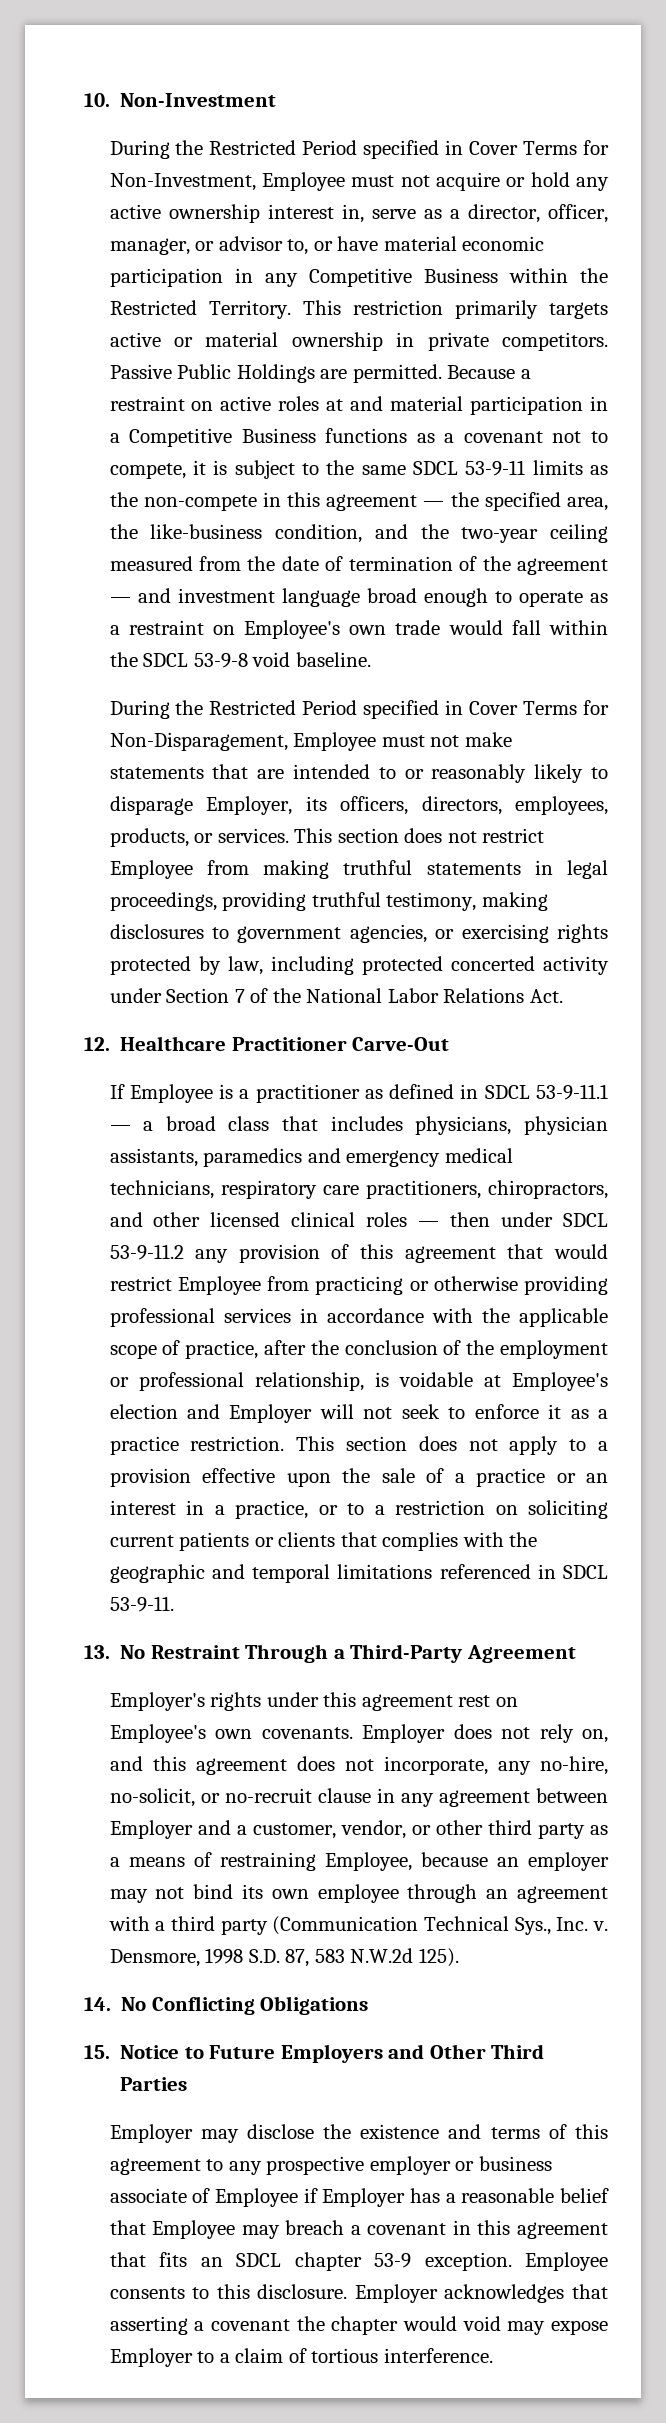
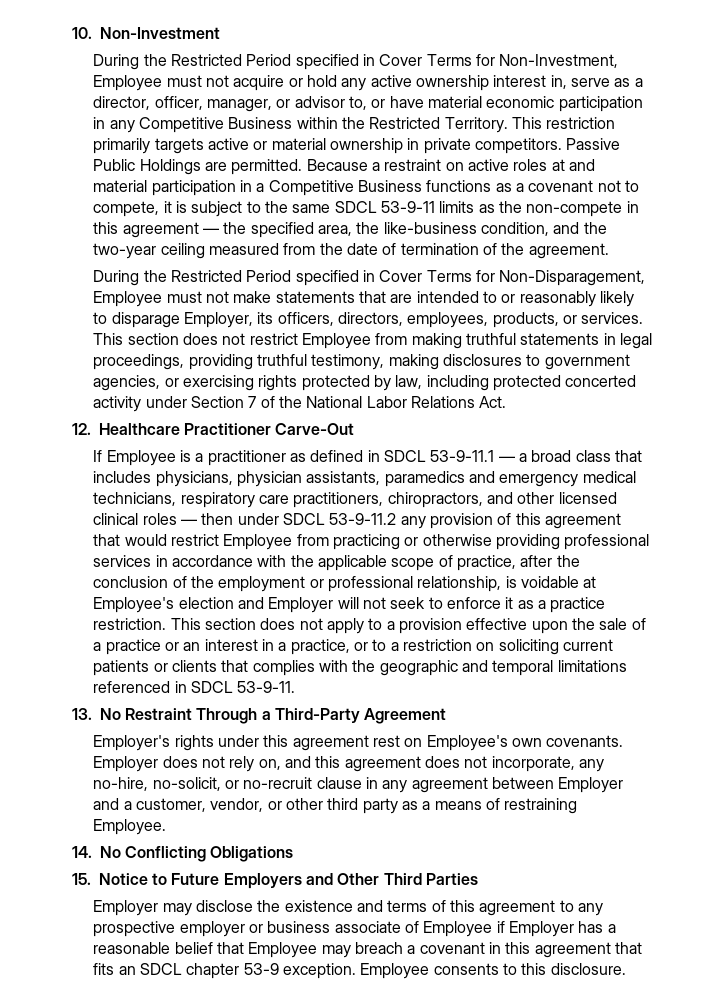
- Because a restraint on active roles at and material participation in a Competitive Business functions as a covenant not to compete, it is subject to the same SDCL 53-9-11 limits as the non-compete in this agreement — the specified area, the like-business condition, and the two-year ceiling measured from the date of termination of the agreement — and investment language broad enough to operate as a restraint on Employee's own trade would fall within the SDCL 53-9-8 void baseline.
+ Because a restraint on active roles at and material participation in a Competitive Business functions as a covenant not to compete, it is subject to the same SDCL 53-9-11 limits as the non-compete in this agreement — the specified area, the like-business condition, and the two-year ceiling measured from the date of termination of the agreement.
- Employer does not rely on, and this agreement does not incorporate, any no-hire, no-solicit, or no-recruit clause in any agreement between Employer and a customer, vendor, or other third party as a means of restraining Employee, because an employer may not bind its own employee through an agreement with a third party (Communication Technical Sys., Inc. v. Densmore, 1998 S.D. 87, 583 N.W.2d 125).
+ Employer does not rely on, and this agreement does not incorporate, any no-hire, no-solicit, or no-recruit clause in any agreement between Employer and a customer, vendor, or other third party as a means of restraining Employee.
- Employer acknowledges that asserting a covenant the chapter would void may expose Employer to a claim of tortious interference.

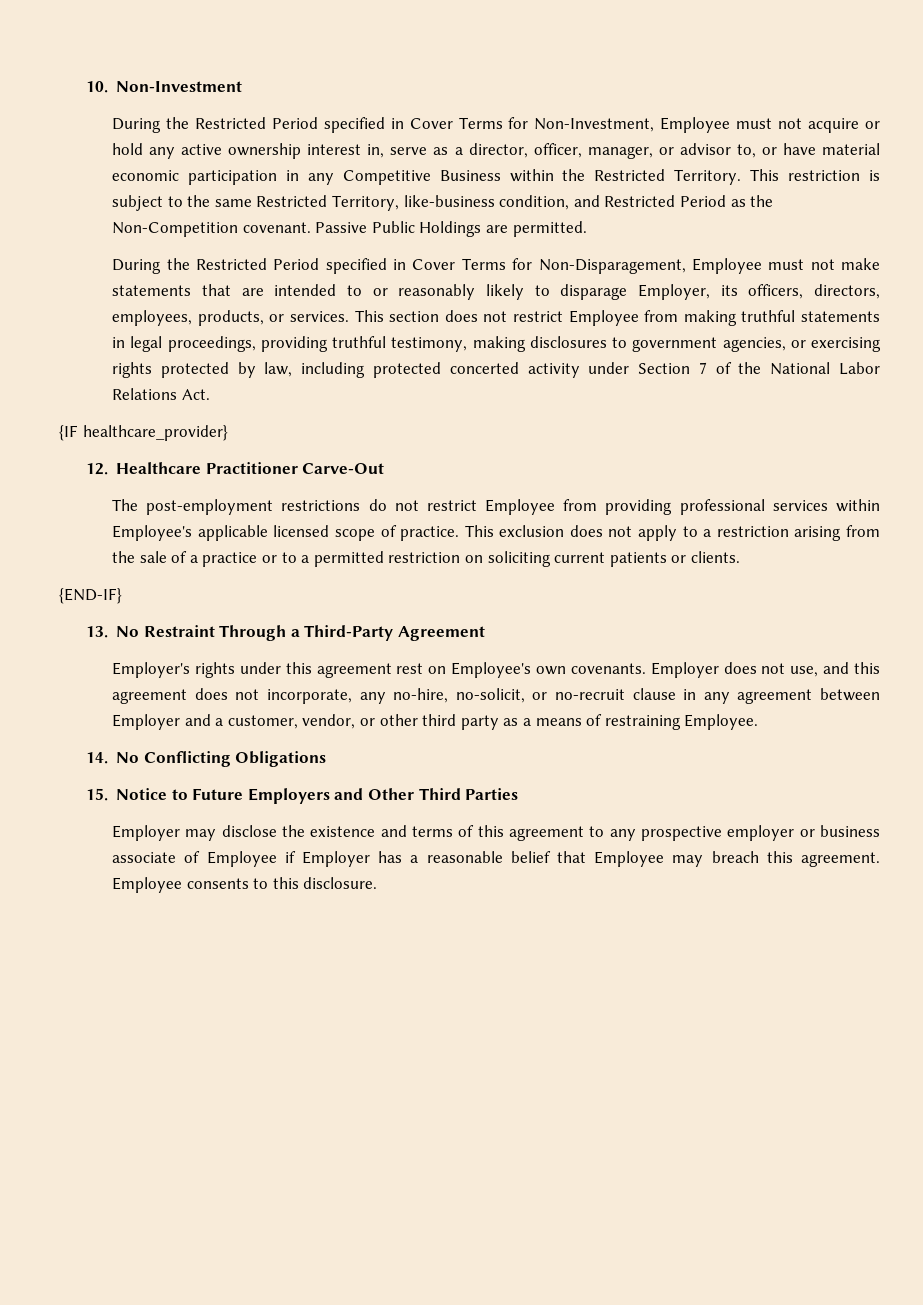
- This restriction primarily targets active or material ownership in private competitors.
+ This restriction is subject to the same Restricted Territory, like-business condition, and Restricted Period as the Non-Competition covenant.
- Because a restraint on active roles at and material participation in a Competitive Business functions as a covenant not to compete, it is subject to the same SDCL 53-9-11 limits as the non-compete in this agreement — the specified area, the like-business condition, and the two-year ceiling measured from the date of termination of the agreement.
+ {IF healthcare_provider}
- If Employee is a practitioner as defined in SDCL 53-9-11.1 — a broad class that includes physicians, physician assistants, paramedics and emergency medical technicians, respiratory care practitioners, chiropractors, and other licensed clinical roles — then under SDCL 53-9-11.2 any provision of this agreement that would restrict Employee from practicing or otherwise providing professional services in accordance with the applicable scope of practice, after the conclusion of the employment or professional relationship, is voidable at Employee's election and Employer will not seek to enforce it as a practice restriction. This section does not apply to a provision effective upon the sale of a practice or an interest in a practice, or to a restriction on soliciting current patients or clients that complies with the geographic and temporal limitations referenced in SDCL 53-9-11.
+ The post-employment restrictions do not restrict Employee from providing professional services within Employee's applicable licensed scope of practice. This exclusion does not apply to a restriction arising from the sale of a practice or to a permitted restriction on soliciting current patients or clients.
+ {END-IF}
- Employer does not rely on, and this agreement does not incorporate, any no-hire, no-solicit, or no-recruit clause in any agreement between Employer and a customer, vendor, or other third party as a means of restraining Employee.
+ Employer does not use, and this agreement does not incorporate, any no-hire, no-solicit, or no-recruit clause in any agreement between Employer and a customer, vendor, or other third party as a means of restraining Employee.
- Employer may disclose the existence and terms of this agreement to any prospective employer or business associate of Employee if Employer has a reasonable belief that Employee may breach a covenant in this agreement that fits an SDCL chapter 53-9 exception.
+ Employer may disclose the existence and terms of this agreement to any prospective employer or business associate of Employee if Employer has a reasonable belief that Employee may breach this agreement.

